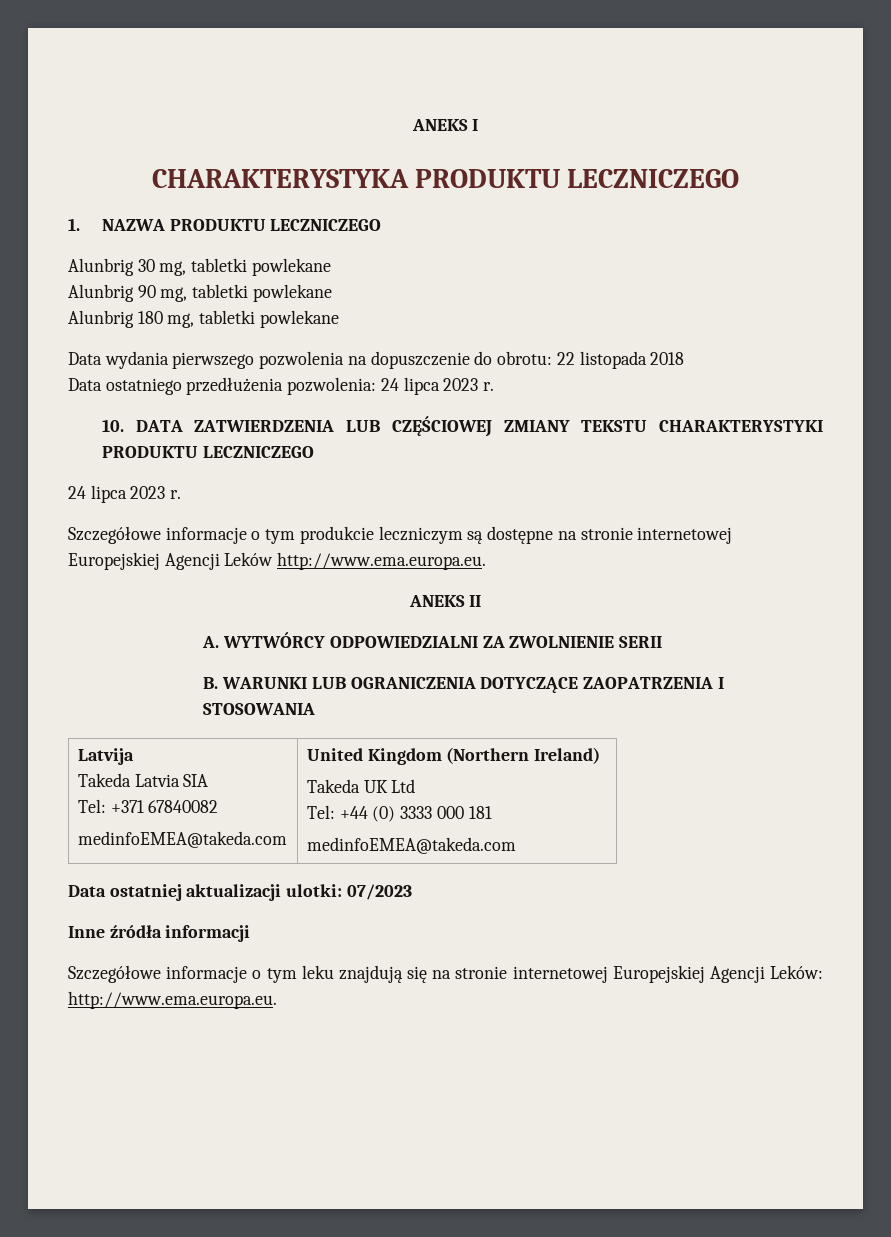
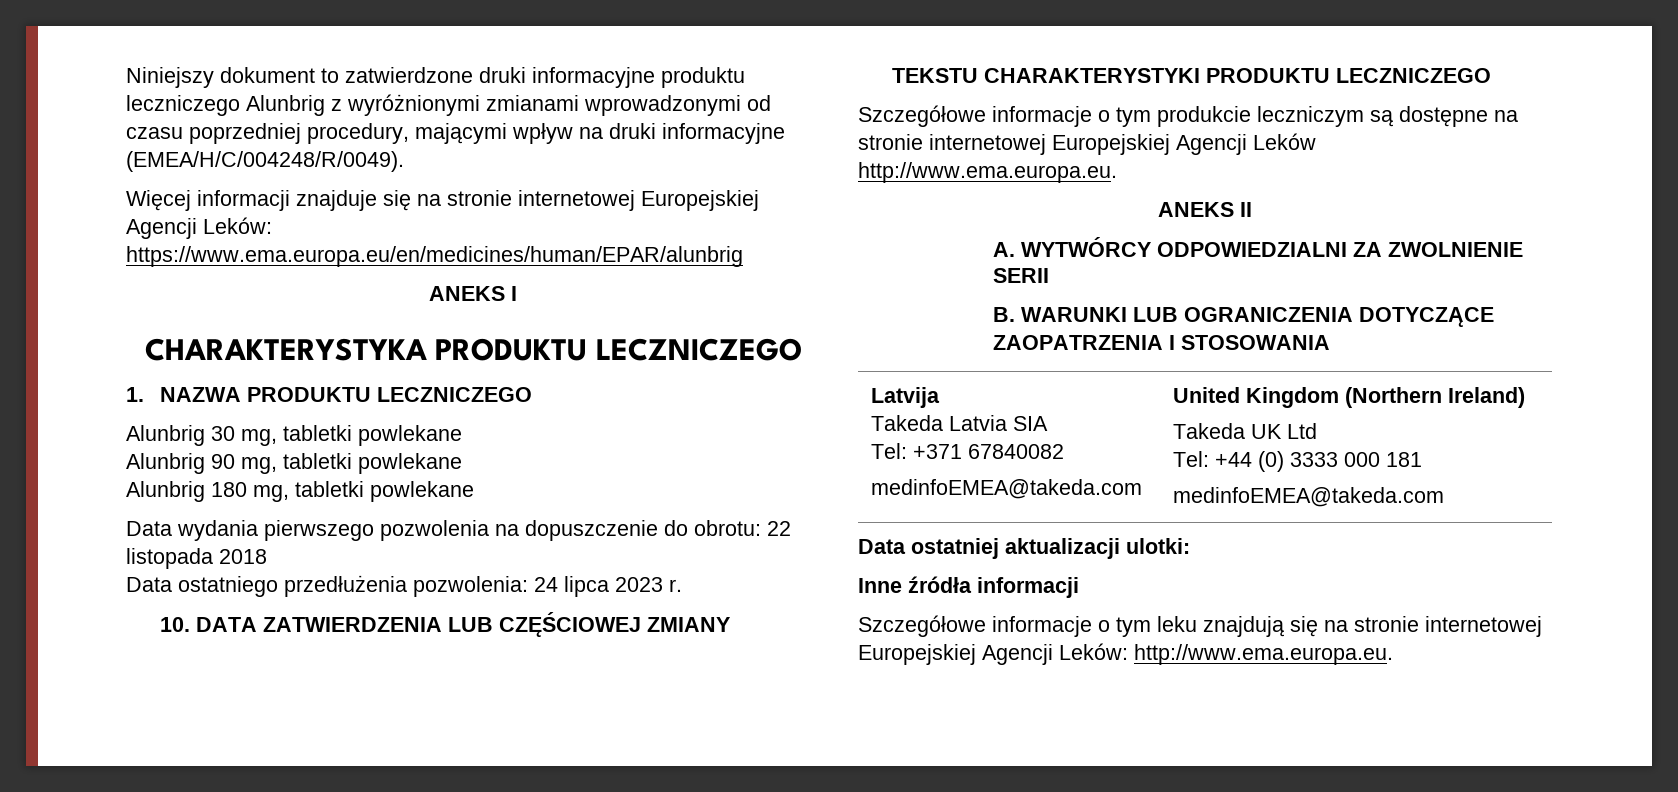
+ Niniejszy dokument to zatwierdzone druki informacyjne produktu leczniczego Alunbrig z wyróżnionymi zmianami wprowadzonymi od czasu poprzedniej procedury, mającymi wpływ na druki informacyjne (EMEA/H/C/004248/R/0049).
+ Więcej informacji znajduje się na stronie internetowej Europejskiej Agencji Leków: https://www.ema.europa.eu/en/medicines/human/EPAR/alunbrig
  10. DATA ZATWIERDZENIA LUB CZĘŚCIOWEJ ZMIANY TEKSTU CHARAKTERYSTYKI PRODUKTU LECZNICZEGO
- 24 lipca 2023 r.
- Data ostatniej aktualizacji ulotki: 07/2023
+ Data ostatniej aktualizacji ulotki:

